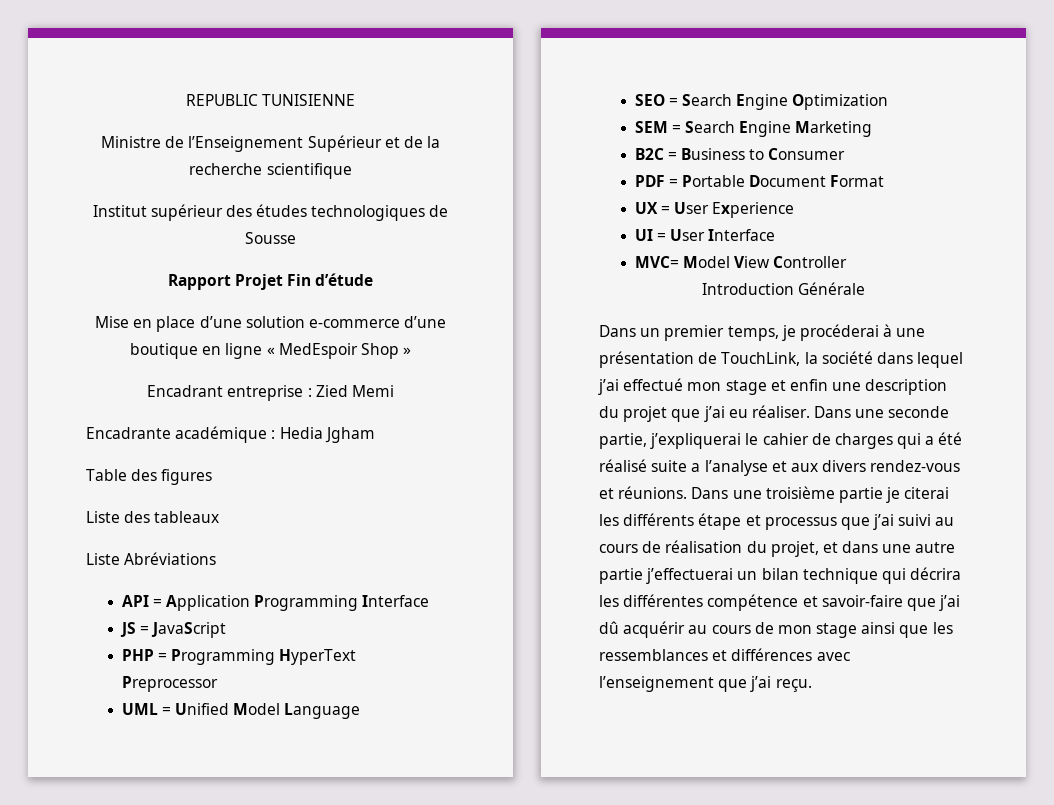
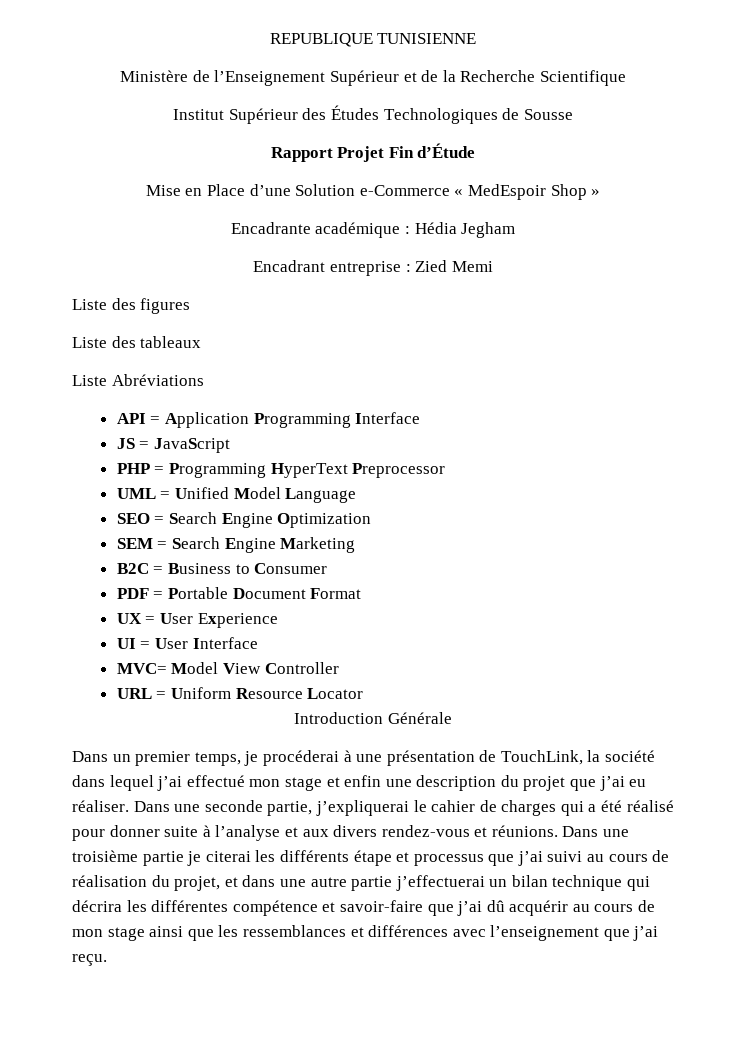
- REPUBLIC TUNISIENNE
+ REPUBLIQUE TUNISIENNE
- Ministre de l’Enseignement Supérieur et de la recherche scientifique
+ Ministère de l’Enseignement Supérieur et de la Recherche Scientifique
- Institut supérieur des études technologiques de Sousse
+ Institut Supérieur des Études Technologiques de Sousse
- Rapport Projet Fin d’étude
+ Rapport Projet Fin d’Étude
- Mise en place d’une solution e-commerce d’une boutique en ligne « MedEspoir Shop »
+ Mise en Place d’une Solution e-Commerce « MedEspoir Shop »
+ Encadrante académique : Hédia Jegham
- Encadrante académique : Hedia Jgham
- Table des figures
+ Liste des figures
+ URL = Uniform Resource Locator
- Dans une seconde partie, j’expliquerai le cahier de charges qui a été réalisé suite a l’analyse et aux divers rendez-vous et réunions.
+ Dans une seconde partie, j’expliquerai le cahier de charges qui a été réalisé pour donner suite à l’analyse et aux divers rendez-vous et réunions.

